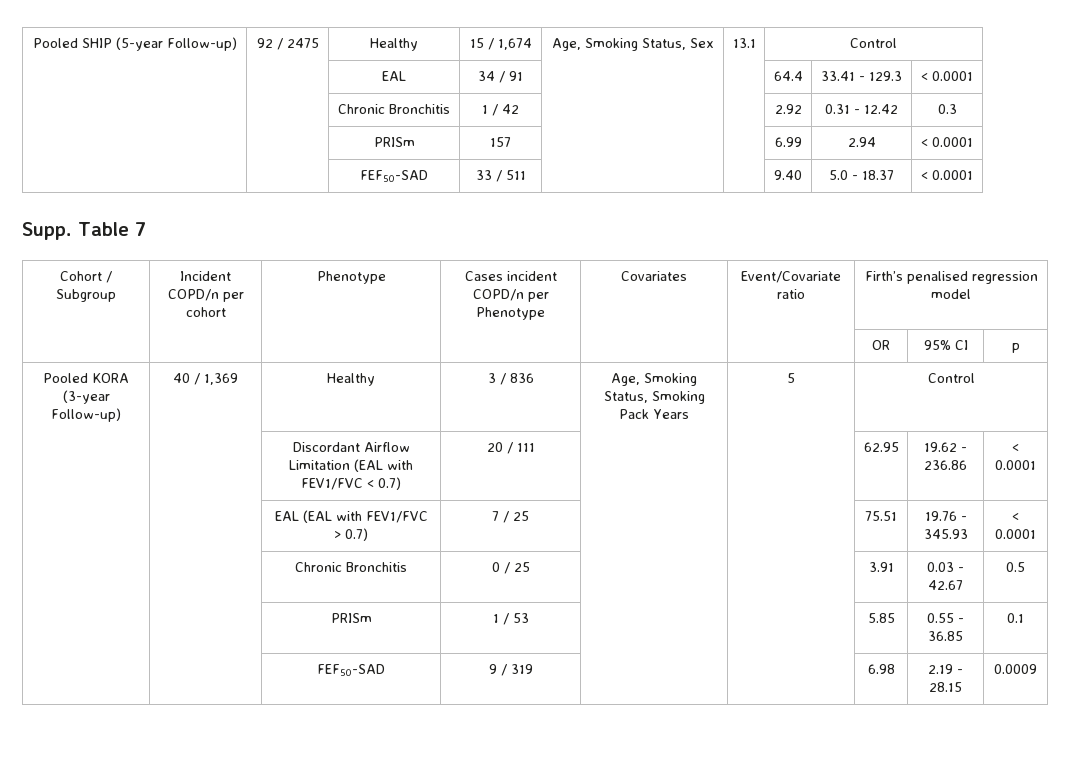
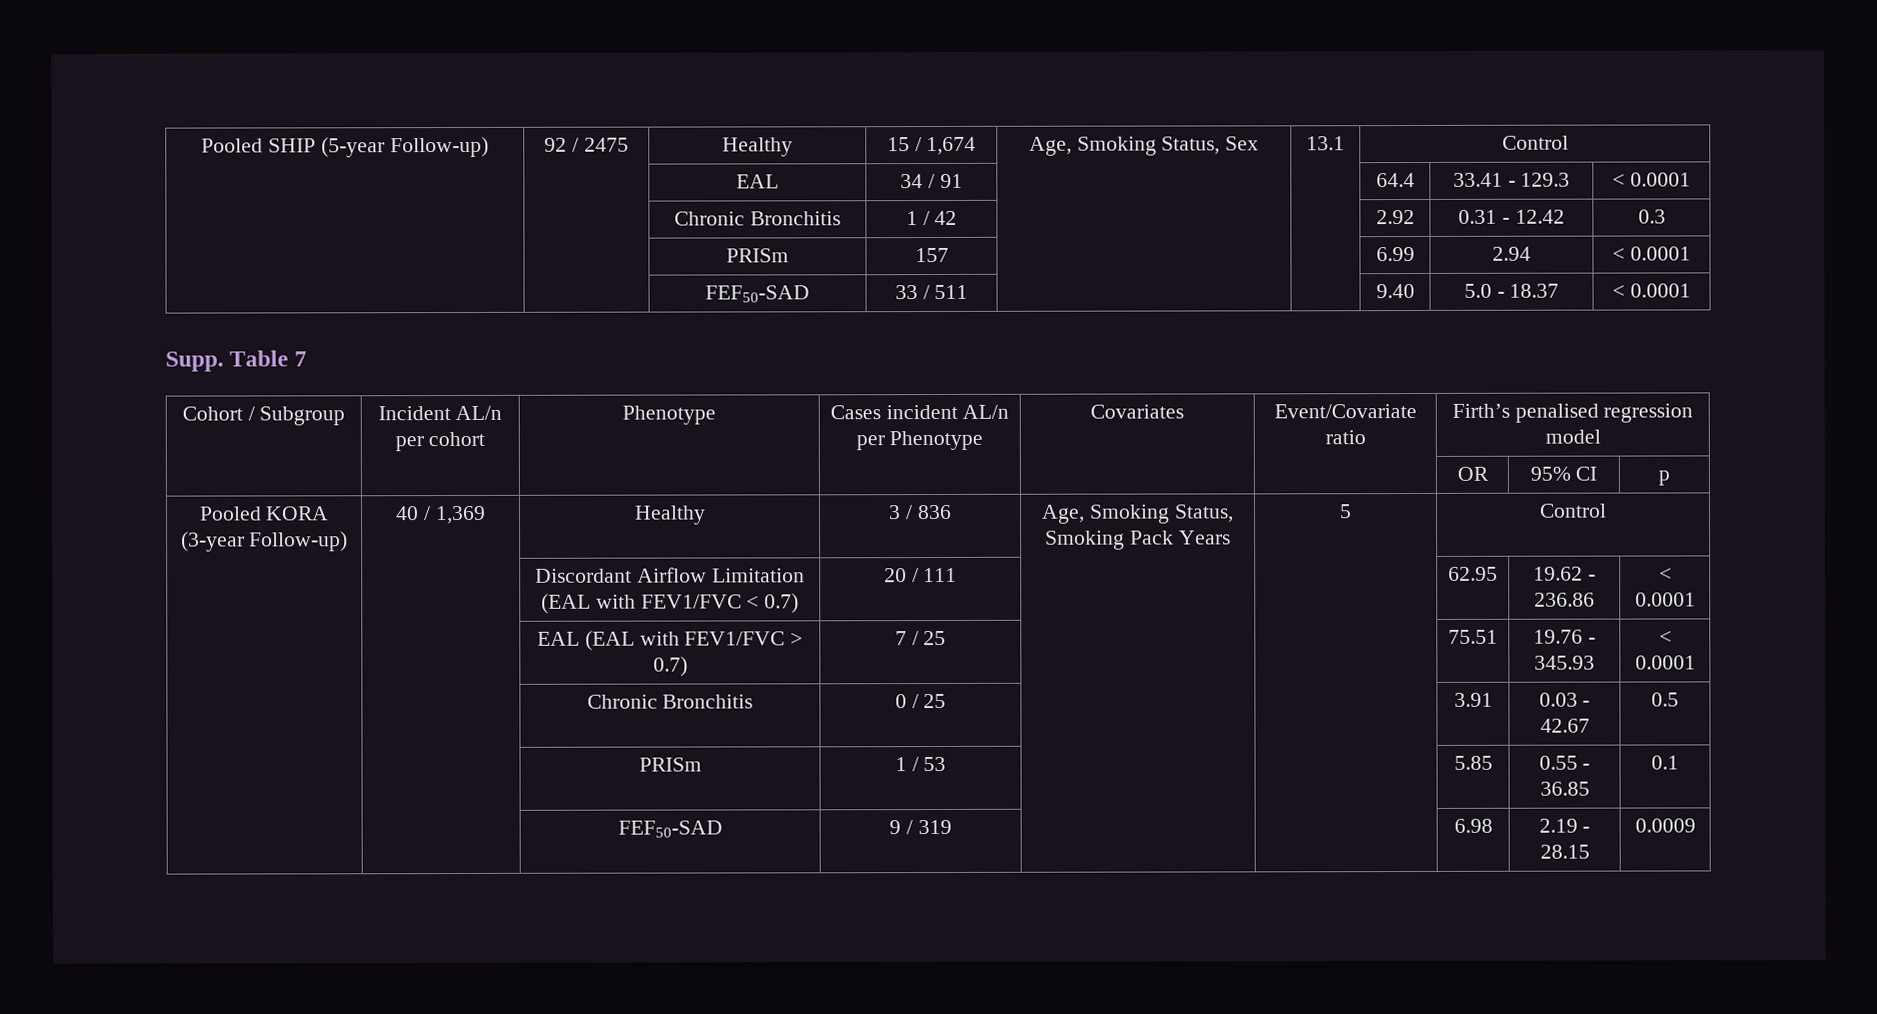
- Cohort / Subgroup | Incident COPD/n per cohort | Phenotype | Cases incident COPD/n per Phenotype | Covariates | Event/Covariate ratio | Firth’s penalised regression model
+ Cohort / Subgroup | Incident AL/n per cohort | Phenotype | Cases incident AL/n per Phenotype | Covariates | Event/Covariate ratio | Firth’s penalised regression model

